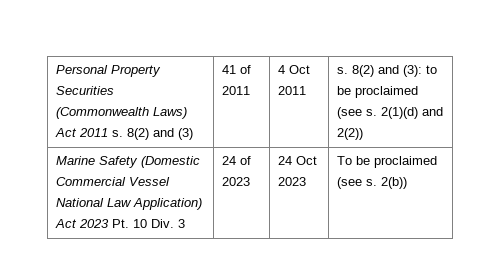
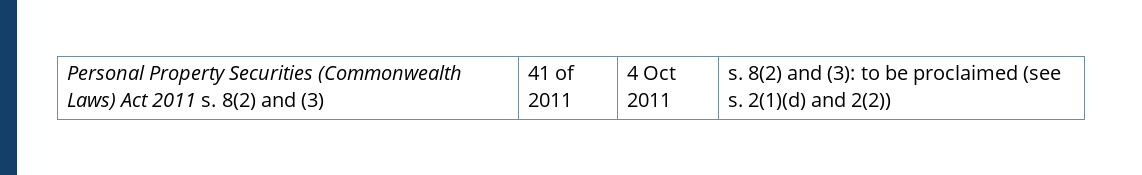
- Marine Safety (Domestic Commercial Vessel National Law Application) Act 2023 Pt. 10 Div. 3 | 24 of 2023 | 24 Oct 2023 | To be proclaimed (see s. 2(b))

